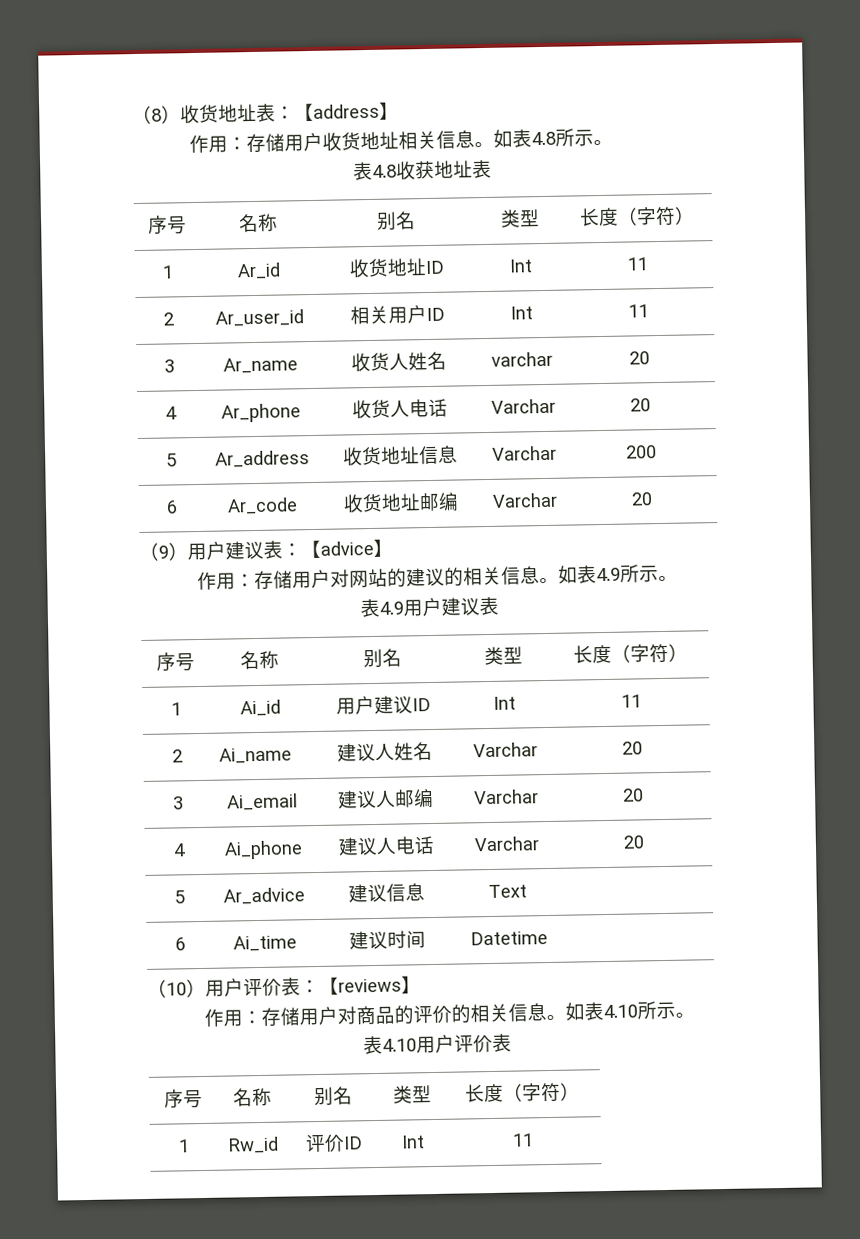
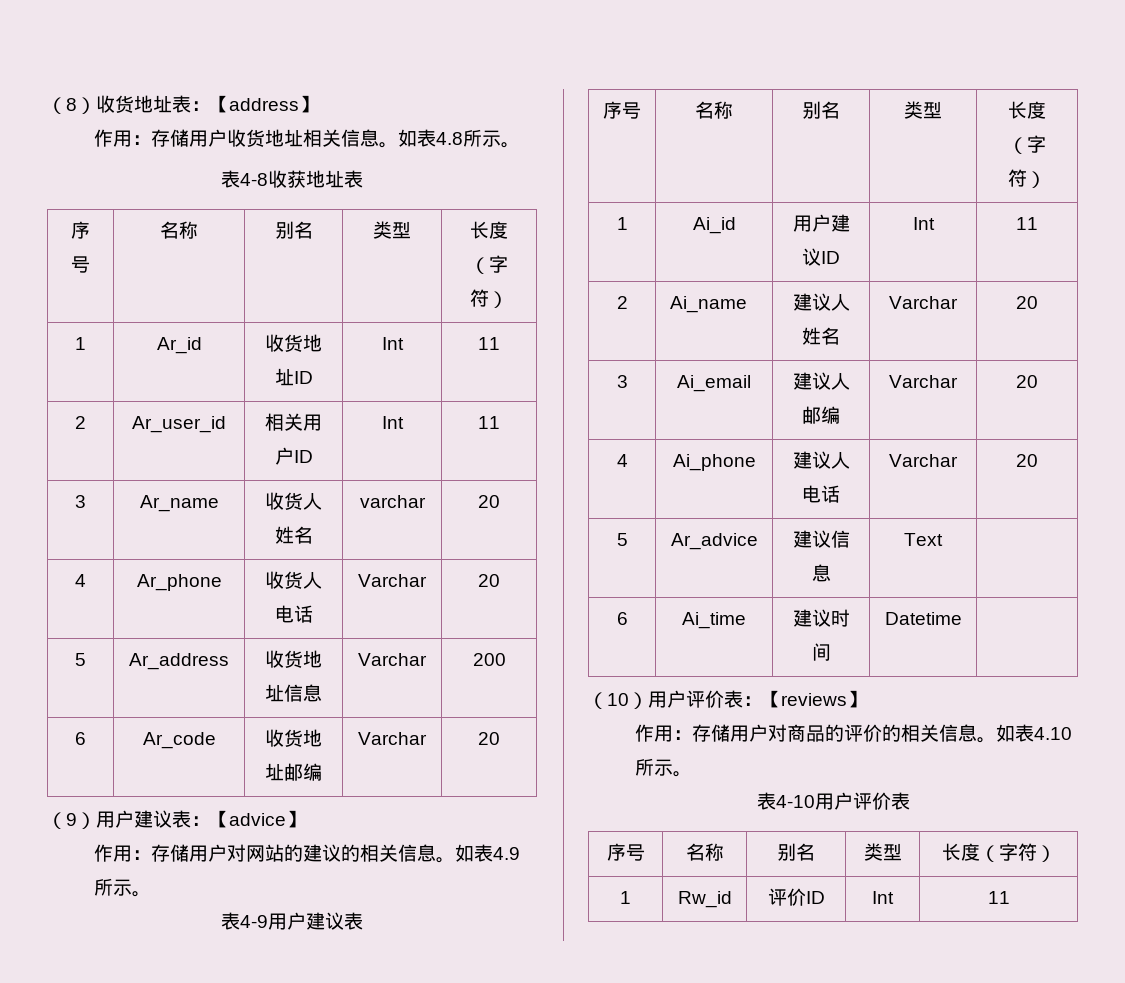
- 表4.8收获地址表
+ 表4-8收获地址表
- 表4.9用户建议表
+ 表4-9用户建议表
- 表4.10用户评价表
+ 表4-10用户评价表

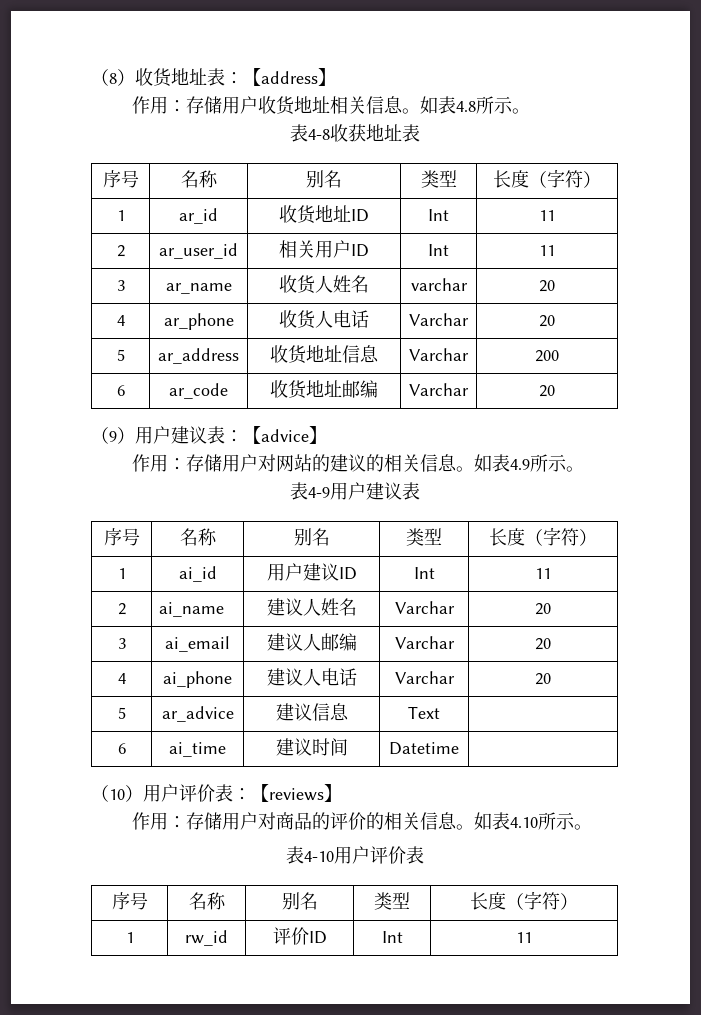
- 1 | Ar_id | 收货地址ID | Int | 11
+ 1 | ar_id | 收货地址ID | Int | 11
- 2 | Ar_user_id | 相关用户ID | Int | 11
+ 2 | ar_user_id | 相关用户ID | Int | 11
- 3 | Ar_name | 收货人姓名 | varchar | 20
+ 3 | ar_name | 收货人姓名 | varchar | 20
- 4 | Ar_phone | 收货人电话 | Varchar | 20
+ 4 | ar_phone | 收货人电话 | Varchar | 20
- 5 | Ar_address | 收货地址信息 | Varchar | 200
+ 5 | ar_address | 收货地址信息 | Varchar | 200
- 6 | Ar_code | 收货地址邮编 | Varchar | 20
+ 6 | ar_code | 收货地址邮编 | Varchar | 20
- 1 | Ai_id | 用户建议ID | Int | 11
+ 1 | ai_id | 用户建议ID | Int | 11
- 2 | Ai_name | 建议人姓名 | Varchar | 20
+ 2 | ai_name | 建议人姓名 | Varchar | 20
- 3 | Ai_email | 建议人邮编 | Varchar | 20
+ 3 | ai_email | 建议人邮编 | Varchar | 20
- 4 | Ai_phone | 建议人电话 | Varchar | 20
+ 4 | ai_phone | 建议人电话 | Varchar | 20
- 5 | Ar_advice | 建议信息 | Text |
+ 5 | ar_advice | 建议信息 | Text |
- 6 | Ai_time | 建议时间 | Datetime |
+ 6 | ai_time | 建议时间 | Datetime |
- 1 | Rw_id | 评价ID | Int | 11
+ 1 | rw_id | 评价ID | Int | 11

